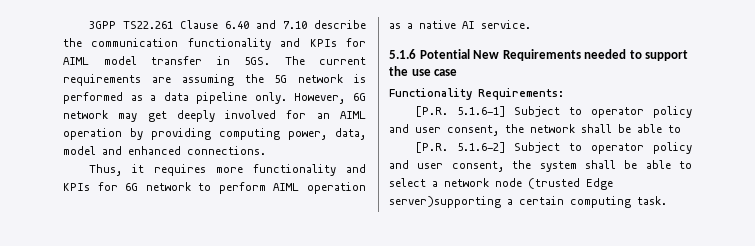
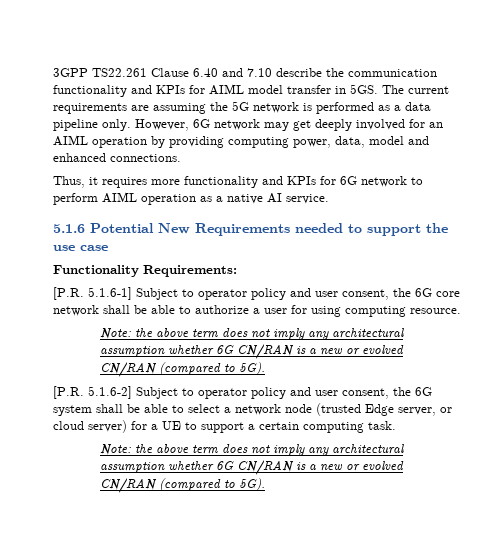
- [P.R. 5.1.6-1] Subject to operator policy and user consent, the network shall be able to
+ [P.R. 5.1.6-1] Subject to operator policy and user consent, the 6G core network shall be able to authorize a user for using computing resource.
+ Note: the above term does not imply any architectural assumption whether 6G CN/RAN is a new or evolved CN/RAN (compared to 5G).
- [P.R. 5.1.6-2] Subject to operator policy and user consent, the system shall be able to select a network node (trusted Edge server)supporting a certain computing task.
+ [P.R. 5.1.6-2] Subject to operator policy and user consent, the 6G system shall be able to select a network node (trusted Edge server, or cloud server) for a UE to support a certain computing task.
+ Note: the above term does not imply any architectural assumption whether 6G CN/RAN is a new or evolved CN/RAN (compared to 5G).

